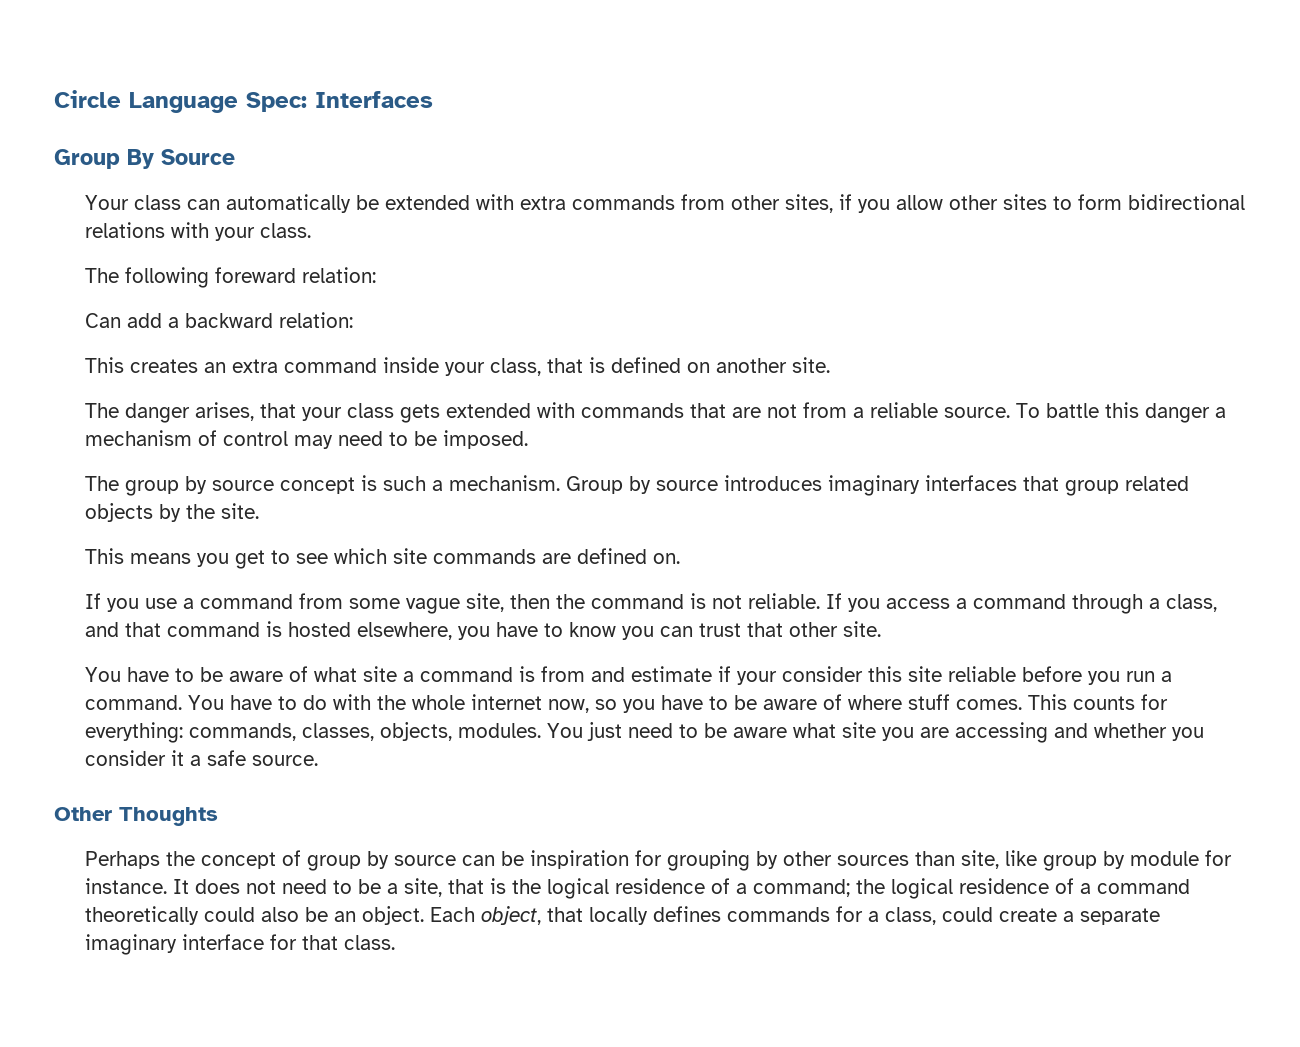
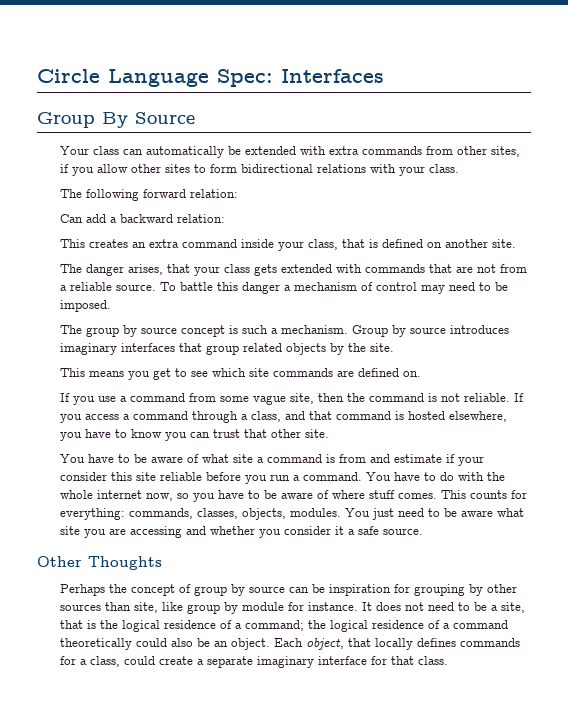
- The following foreward relation:
+ The following forward relation:

